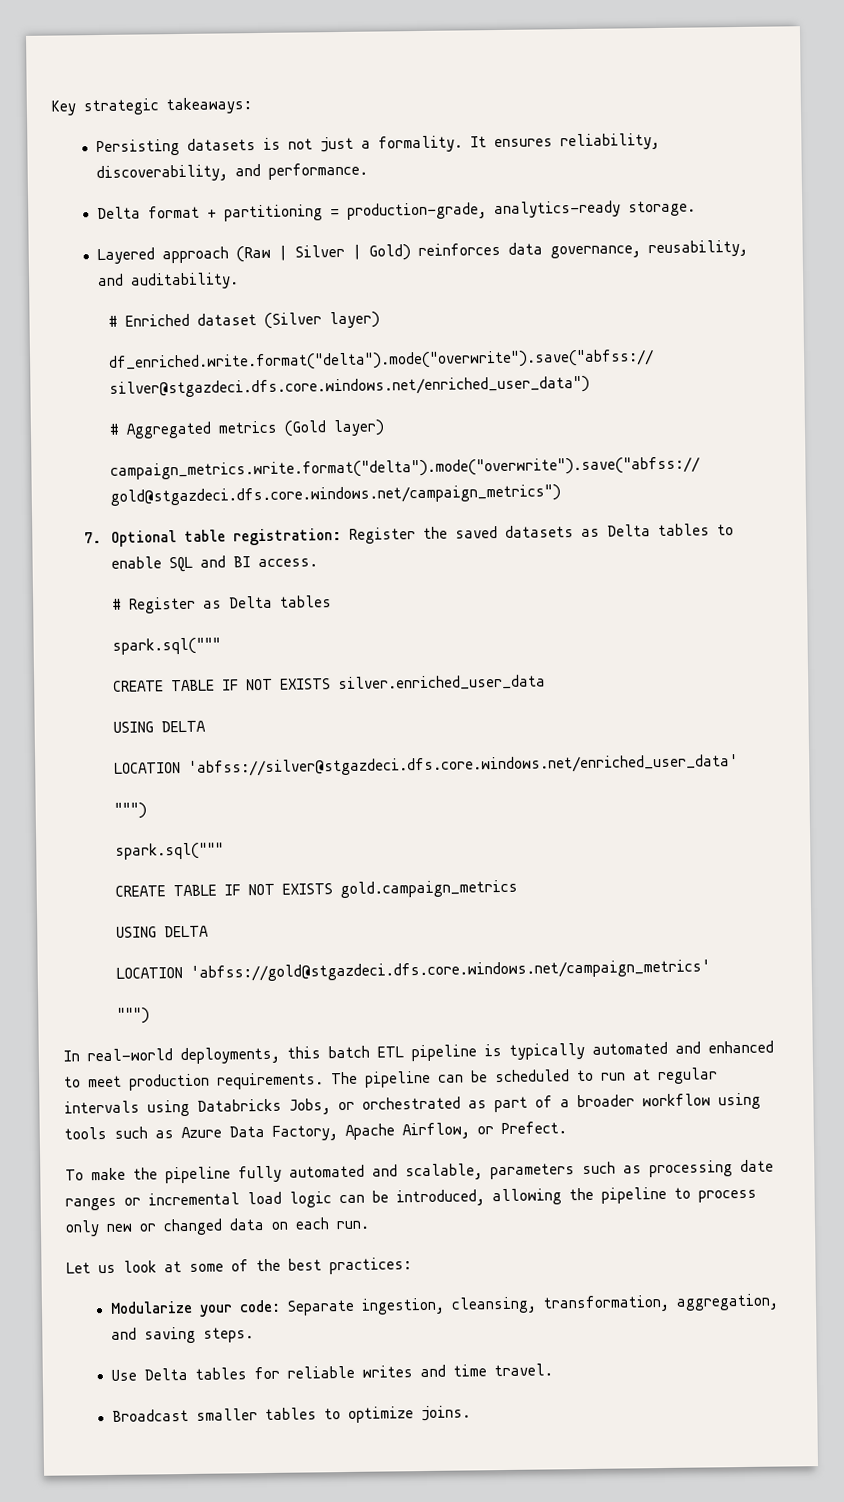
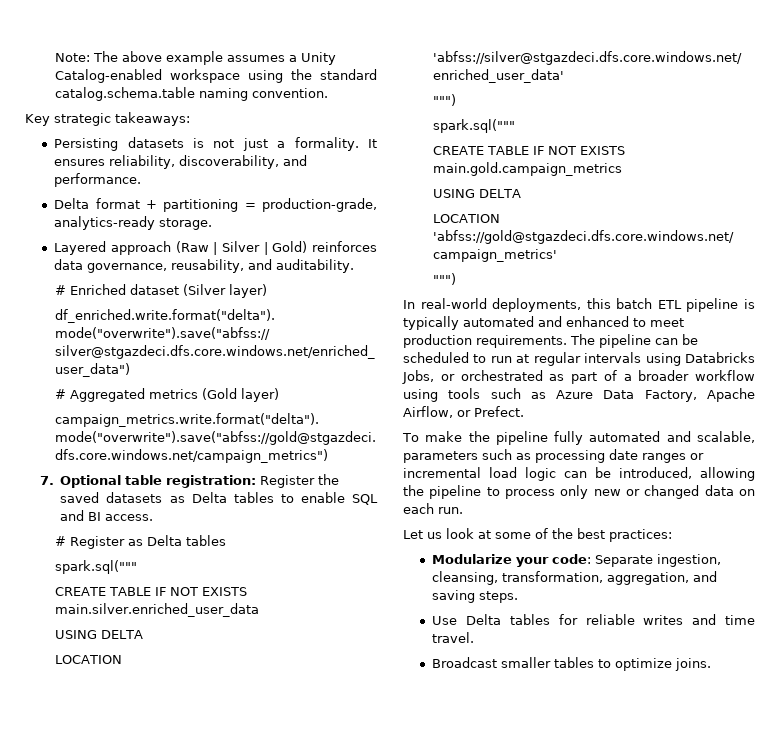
+ Note: The above example assumes a Unity Catalog-enabled workspace using the standard catalog.schema.table naming convention.
- CREATE TABLE IF NOT EXISTS silver.enriched_user_data
+ CREATE TABLE IF NOT EXISTS main.silver.enriched_user_data
- CREATE TABLE IF NOT EXISTS gold.campaign_metrics
+ CREATE TABLE IF NOT EXISTS main.gold.campaign_metrics

